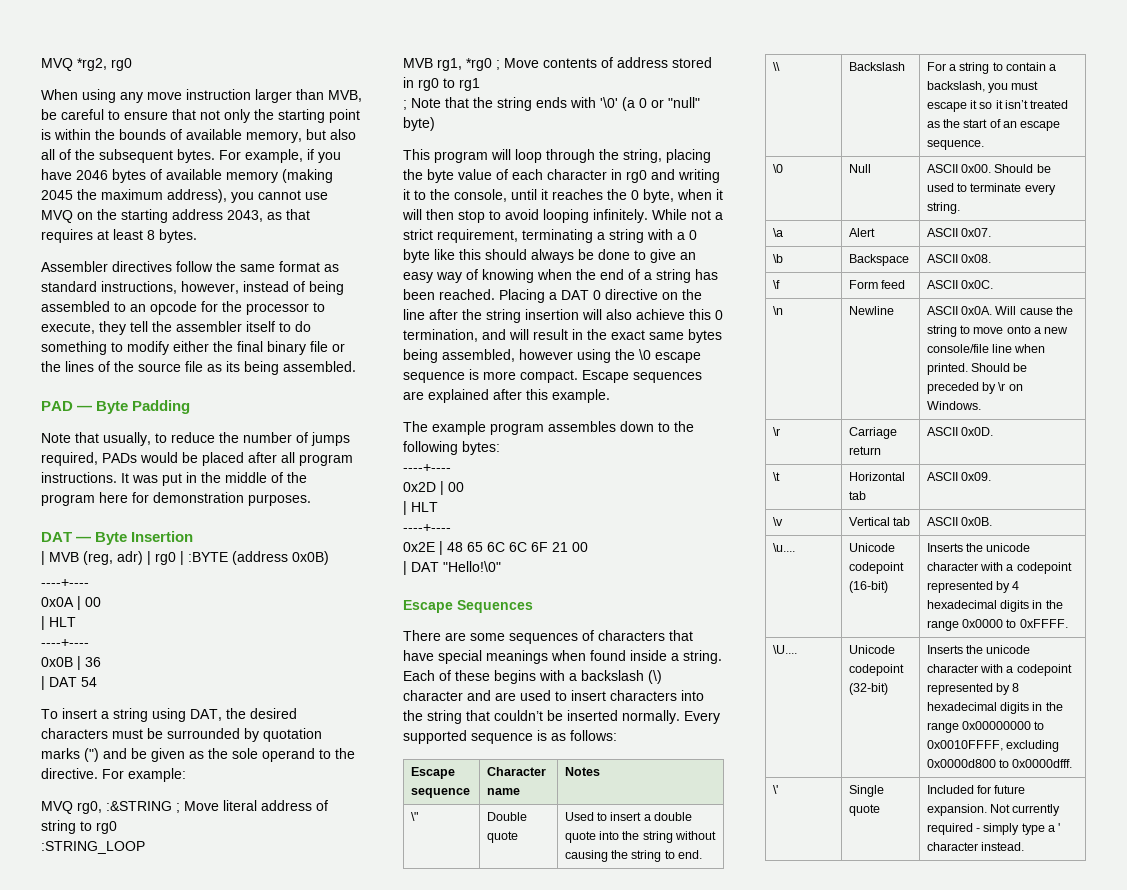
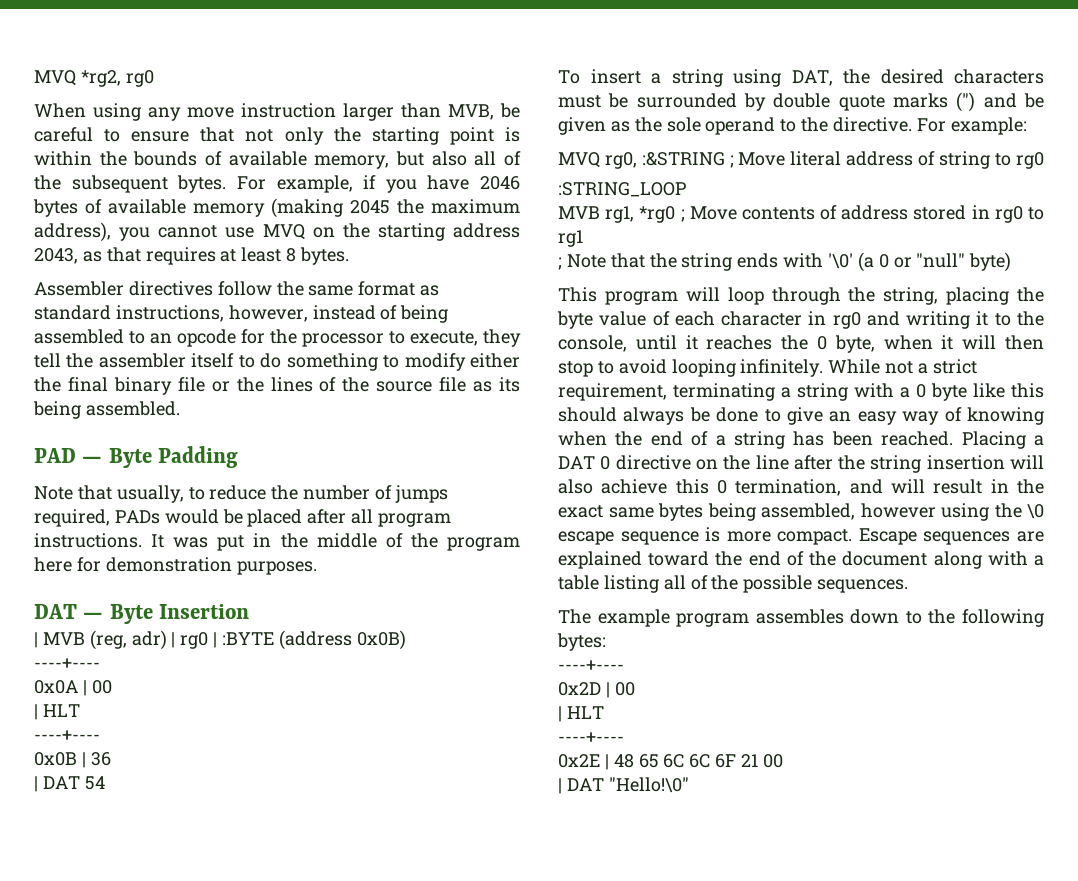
- To insert a string using DAT, the desired characters must be surrounded by quotation marks (") and be given as the sole operand to the directive.
+ To insert a string using DAT, the desired characters must be surrounded by double quote marks (") and be given as the sole operand to the directive.
- Escape sequences are explained after this example.
+ Escape sequences are explained toward the end of the document along with a table listing all of the possible sequences.
- Escape Sequences
- There are some sequences of characters that have special meanings when found inside a string. Each of these begins with a backslash (\) character and are used to insert characters into the string that couldn’t be inserted normally. Every supported sequence is as follows:
- Escape sequence | Character name | Notes
- \" | Double quote | Used to insert a double quote into the string without causing the string to end.
- \\ | Backslash | For a string to contain a backslash, you must escape it so it isn’t treated as the start of an escape sequence.
- \0 | Null | ASCII 0x00. Should be used to terminate every string.
- \a | Alert | ASCII 0x07.
- \b | Backspace | ASCII 0x08.
- \f | Form feed | ASCII 0x0C.
- \n | Newline | ASCII 0x0A. Will cause the string to move onto a new console/file line when printed. Should be preceded by \r on Windows.
- \r | Carriage return | ASCII 0x0D.
- \t | Horizontal tab | ASCII 0x09.
- \v | Vertical tab | ASCII 0x0B.
- \u.... | Unicode codepoint (16-bit) | Inserts the unicode character with a codepoint represented by 4 hexadecimal digits in the range 0x0000 to 0xFFFF.
- \U.... | Unicode codepoint (32-bit) | Inserts the unicode character with a codepoint represented by 8 hexadecimal digits in the range 0x00000000 to 0x0010FFFF, excluding 0x0000d800 to 0x0000dfff.
- \' | Single quote | Included for future expansion. Not currently required - simply type a ' character instead.

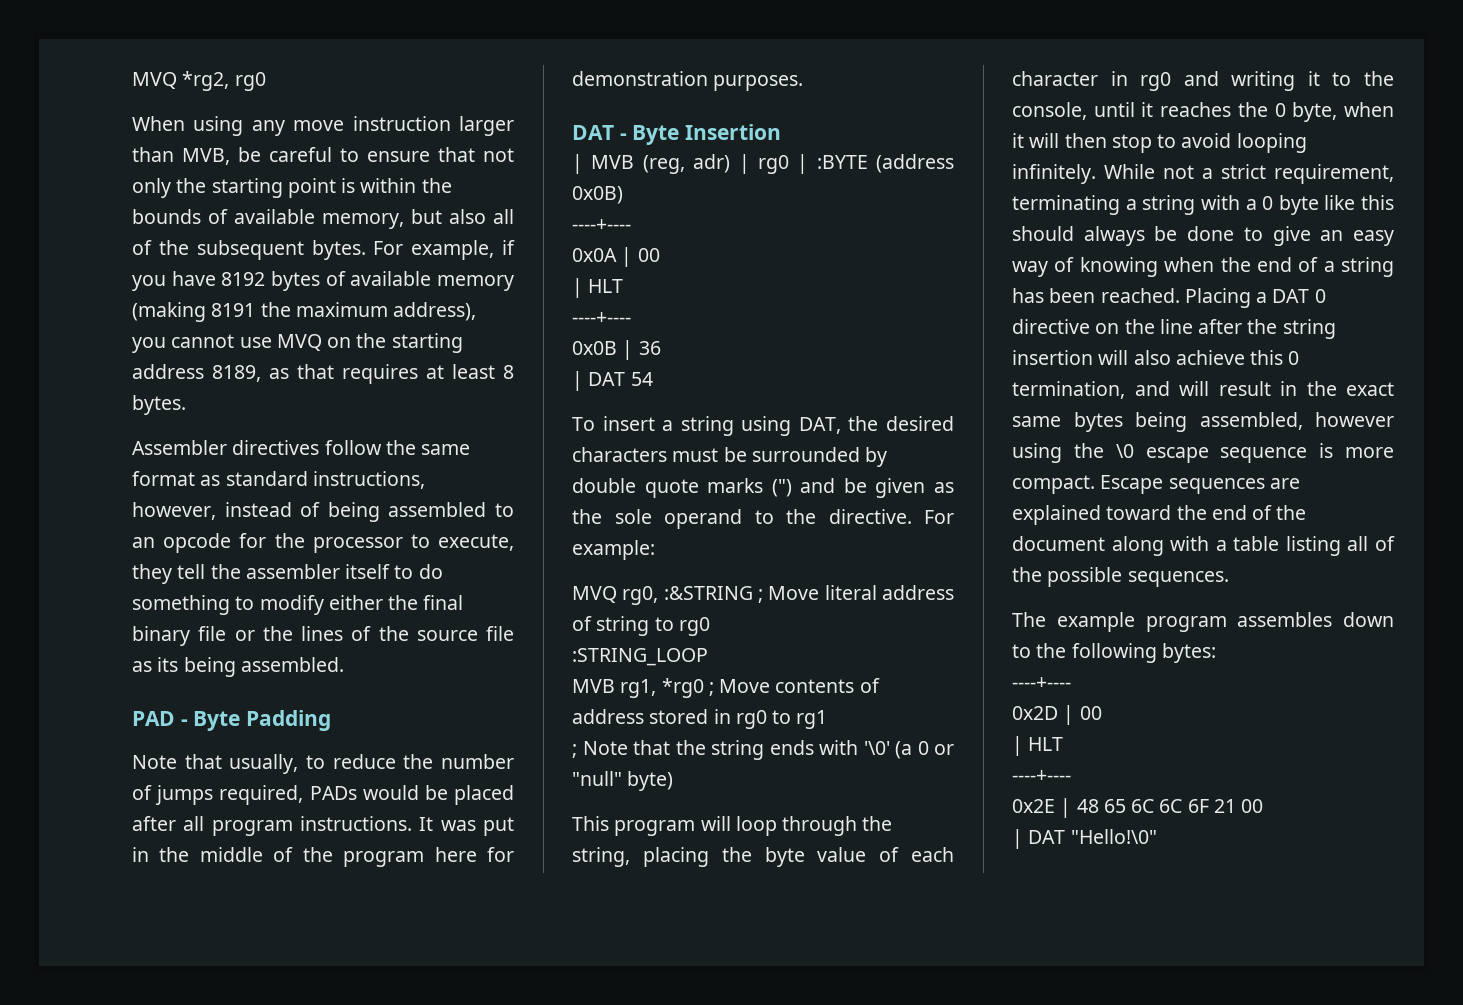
- For example, if you have 2046 bytes of available memory (making 2045 the maximum address), you cannot use MVQ on the starting address 2043, as that requires at least 8 bytes.
+ For example, if you have 8192 bytes of available memory (making 8191 the maximum address), you cannot use MVQ on the starting address 8189, as that requires at least 8 bytes.
- PAD — Byte Padding
+ PAD - Byte Padding
- DAT — Byte Insertion
+ DAT - Byte Insertion

